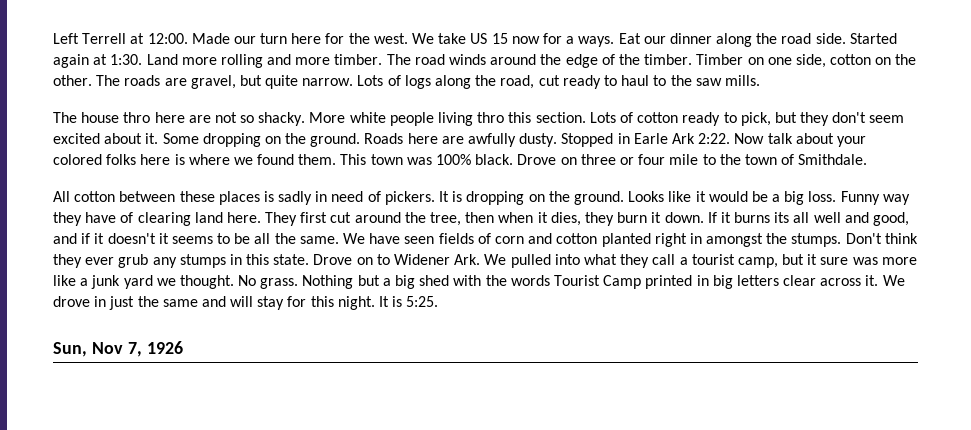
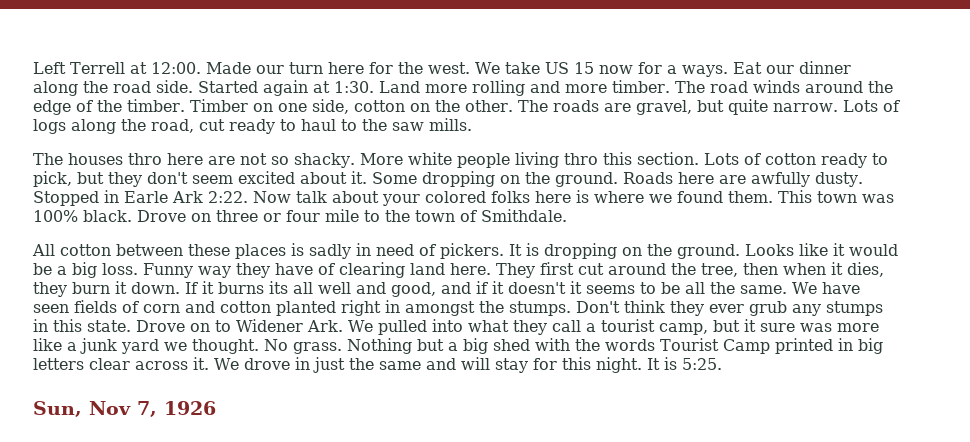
- The house thro here are not so shacky.
+ The houses thro here are not so shacky.

